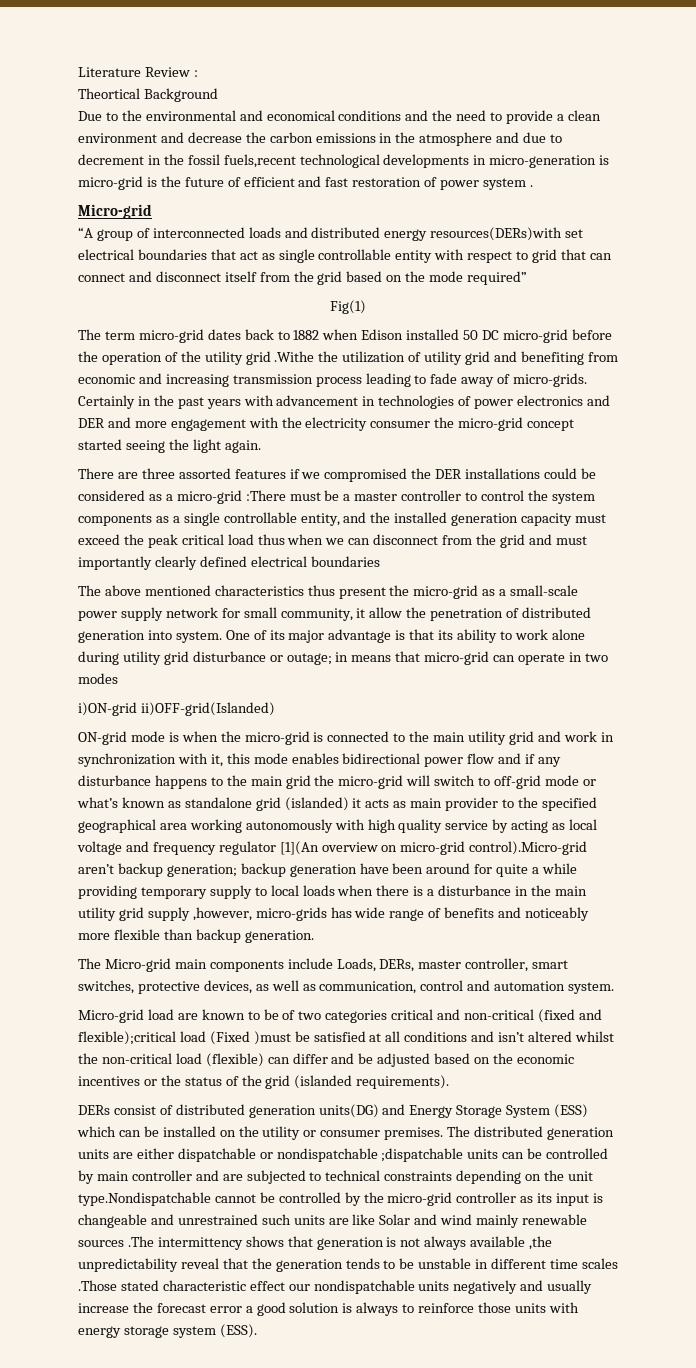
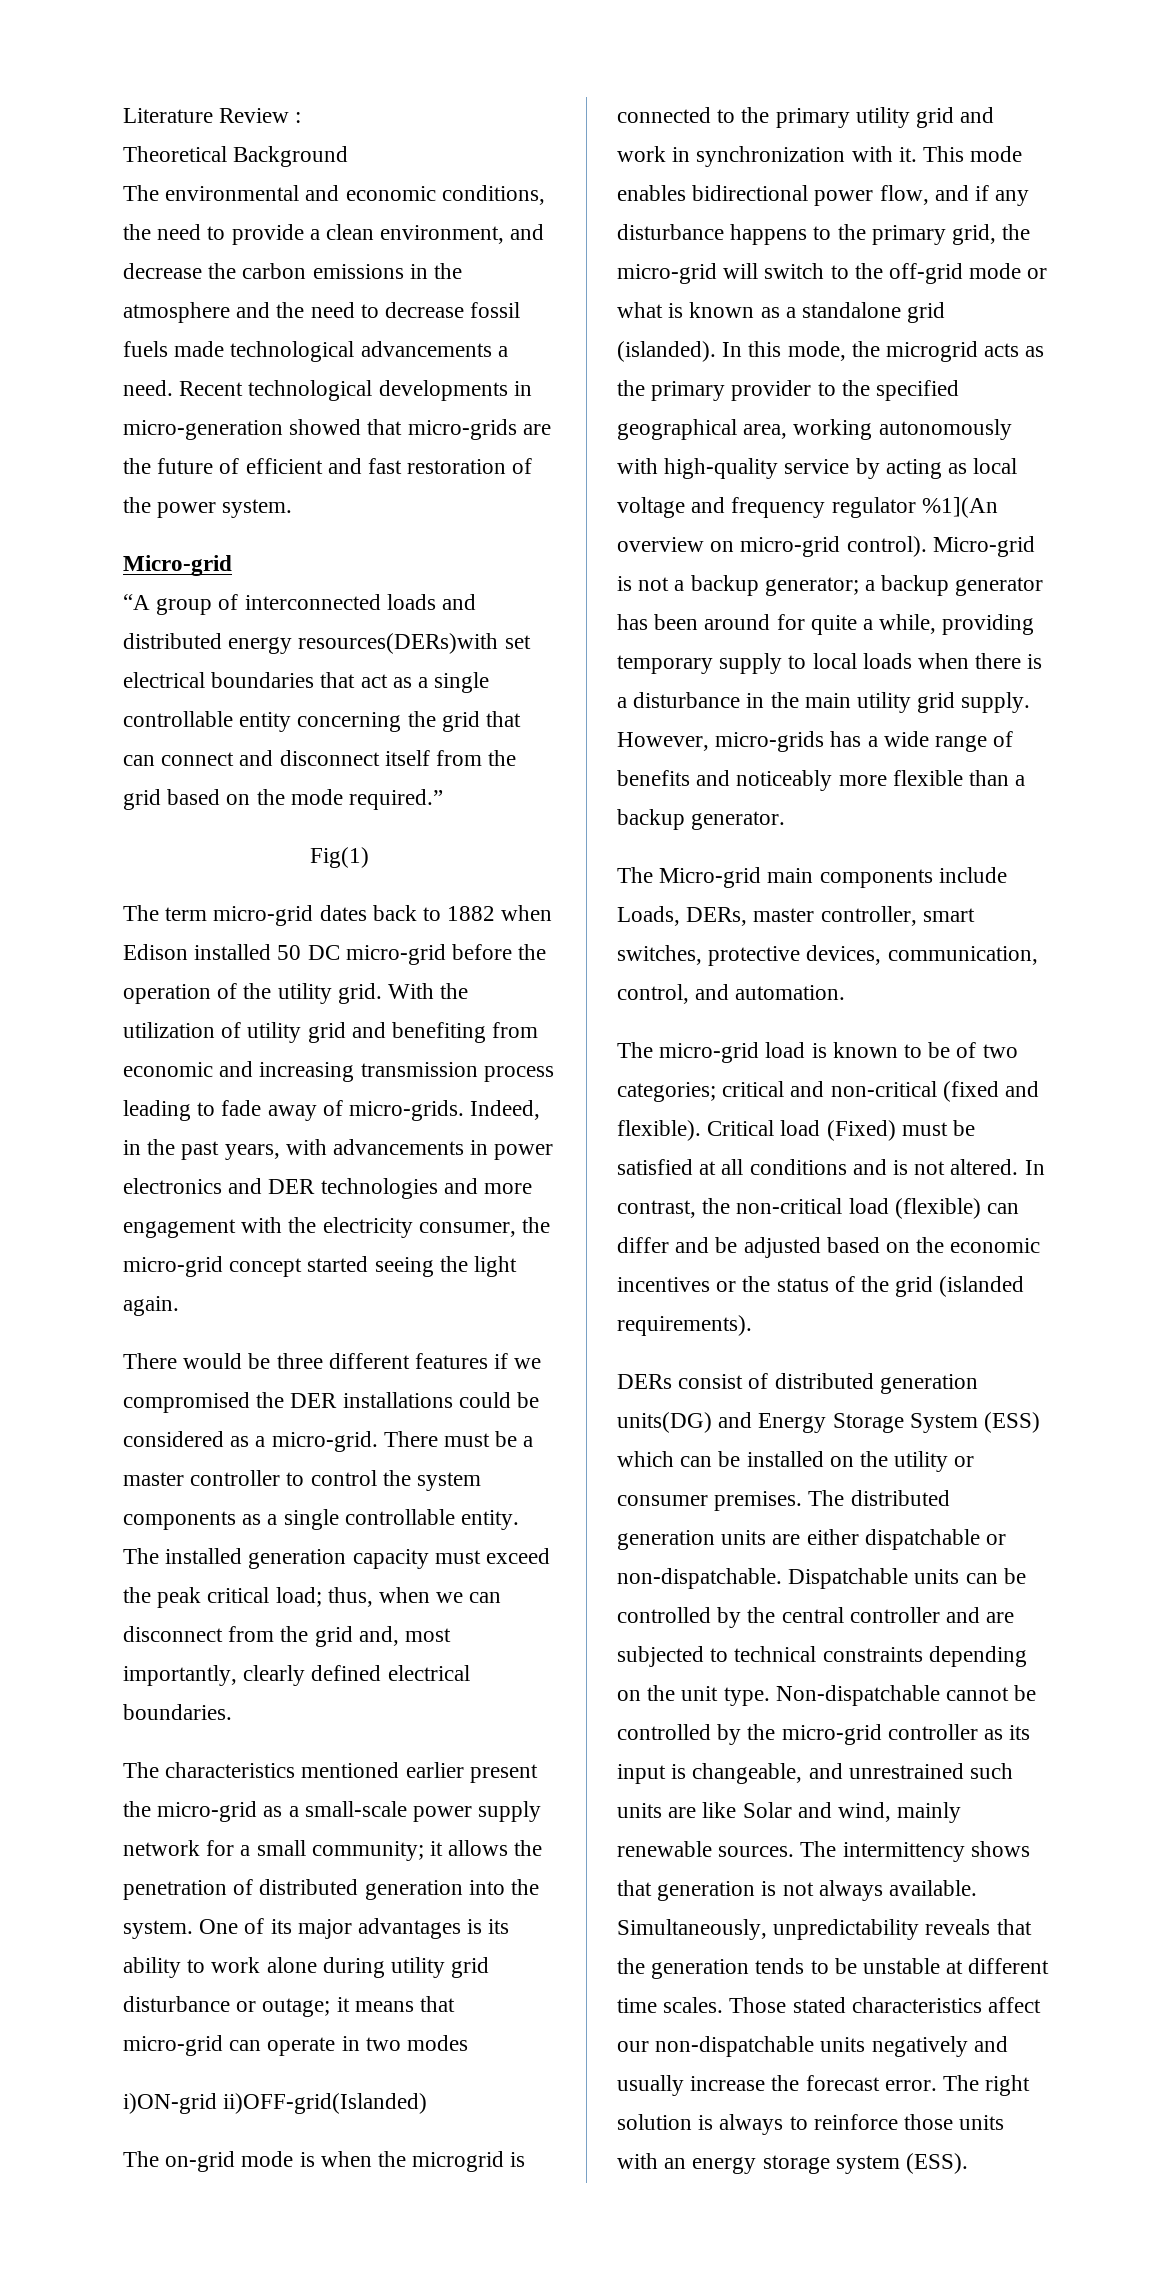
- Theortical Background
+ Theoretical Background
- Due to the environmental and economical conditions and the need to provide a clean environment and decrease the carbon emissions in the atmosphere and due to decrement in the fossil fuels,recent technological developments in micro-generation is micro-grid is the future of efficient and fast restoration of power system .
+ The environmental and economic conditions, the need to provide a clean environment, and decrease the carbon emissions in the atmosphere and the need to decrease fossil fuels made technological advancements a need. Recent technological developments in micro-generation showed that micro-grids are the future of efficient and fast restoration of the power system.
- “A group of interconnected loads and distributed energy resources(DERs)with set electrical boundaries that act as single controllable entity with respect to grid that can connect and disconnect itself from the grid based on the mode required”
+ “A group of interconnected loads and distributed energy resources(DERs)with set electrical boundaries that act as a single controllable entity concerning the grid that can connect and disconnect itself from the grid based on the mode required.”
- The term micro-grid dates back to 1882 when Edison installed 50 DC micro-grid before the operation of the utility grid .Withe the utilization of utility grid and benefiting from economic and increasing transmission process leading to fade away of micro-grids.
+ The term micro-grid dates back to 1882 when Edison installed 50 DC micro-grid before the operation of the utility grid. With the utilization of utility grid and benefiting from economic and increasing transmission process leading to fade away of micro-grids.
- Certainly in the past years with advancement in technologies of power electronics and DER and more engagement with the electricity consumer the micro-grid concept started seeing the light again.
+ Indeed, in the past years, with advancements in power electronics and DER technologies and more engagement with the electricity consumer, the micro-grid concept started seeing the light again.
- There are three assorted features if we compromised the DER installations could be considered as a micro-grid :There must be a master controller to control the system components as a single controllable entity, and the installed generation capacity must exceed the peak critical load thus when we can disconnect from the grid and must importantly clearly defined electrical boundaries
- The above mentioned characteristics thus present the micro-grid as a small-scale power supply network for small community, it allow the penetration of distributed generation into system.
+ There would be three different features if we compromised the DER installations could be considered as a micro-grid. There must be a master controller to control the system components as a single controllable entity. The installed generation capacity must exceed the peak critical load; thus, when we can disconnect from the grid and, most importantly, clearly defined electrical boundaries.
+ The characteristics mentioned earlier present the micro-grid as a small-scale power supply network for a small community; it allows the penetration of distributed generation into the system.
- One of its major advantage is that its ability to work alone during utility grid disturbance or outage; in means that micro-grid can operate in two modes
+ One of its major advantages is its ability to work alone during utility grid disturbance or outage; it means that micro-grid can operate in two modes
- ON-grid mode is when the micro-grid is connected to the main utility grid and work in synchronization with it, this mode enables bidirectional power flow and if any disturbance happens to the main grid the micro-grid will switch to off-grid mode or what’s known as standalone grid (islanded) it acts as main provider to the specified geographical area working autonomously with high quality service by acting as local voltage and frequency regulator [1](An overview on micro-grid control).Micro-grid aren’t backup generation; backup generation have been around for quite a while providing temporary supply to local loads when there is a disturbance in the main utility grid supply ,however, micro-grids has wide range of benefits and noticeably more flexible than backup generation.
+ The on-grid mode is when the microgrid is connected to the primary utility grid and work in synchronization with it. This mode enables bidirectional power flow, and if any disturbance happens to the primary grid, the micro-grid will switch to the off-grid mode or what is known as a standalone grid (islanded). In this mode, the microgrid acts as the primary provider to the specified geographical area, working autonomously with high-quality service by acting as local voltage and frequency regulator %1](An overview on micro-grid control). Micro-grid is not a backup generator; a backup generator has been around for quite a while, providing temporary supply to local loads when there is a disturbance in the main utility grid supply. However, micro-grids has a wide range of benefits and noticeably more flexible than a backup generator.
- The Micro-grid main components include Loads, DERs, master controller, smart switches, protective devices, as well as communication, control and automation system.
- Micro-grid load are known to be of two categories critical and non-critical (fixed and flexible);critical load (Fixed )must be satisfied at all conditions and isn’t altered whilst the non-critical load (flexible) can differ and be adjusted based on the economic incentives or the status of the grid (islanded requirements).
+ The Micro-grid main components include Loads, DERs, master controller, smart switches, protective devices, communication, control, and automation.
+ The micro-grid load is known to be of two categories; critical and non-critical (fixed and flexible). Critical load (Fixed) must be satisfied at all conditions and is not altered. In contrast, the non-critical load (flexible) can differ and be adjusted based on the economic incentives or the status of the grid (islanded requirements).
- The distributed generation units are either dispatchable or nondispatchable ;dispatchable units can be controlled by main controller and are subjected to technical constraints depending on the unit type.Nondispatchable cannot be controlled by the micro-grid controller as its input is changeable and unrestrained such units are like Solar and wind mainly renewable sources .The intermittency shows that generation is not always available ,the unpredictability reveal that the generation tends to be unstable in different time scales .Those stated characteristic effect our nondispatchable units negatively and usually increase the forecast error a good solution is always to reinforce those units with energy storage system (ESS).
+ The distributed generation units are either dispatchable or non-dispatchable. Dispatchable units can be controlled by the central controller and are subjected to technical constraints depending on the unit type. Non-dispatchable cannot be controlled by the micro-grid controller as its input is changeable, and unrestrained such units are like Solar and wind, mainly renewable sources. The intermittency shows that generation is not always available. Simultaneously, unpredictability reveals that the generation tends to be unstable at different time scales. Those stated characteristics affect our non-dispatchable units negatively and usually increase the forecast error. The right solution is always to reinforce those units with an energy storage system (ESS).

